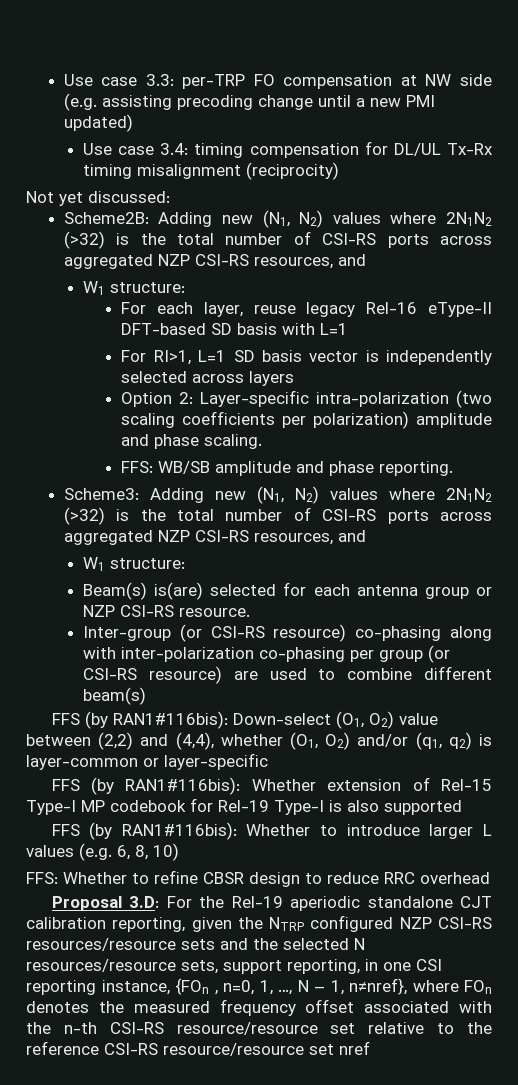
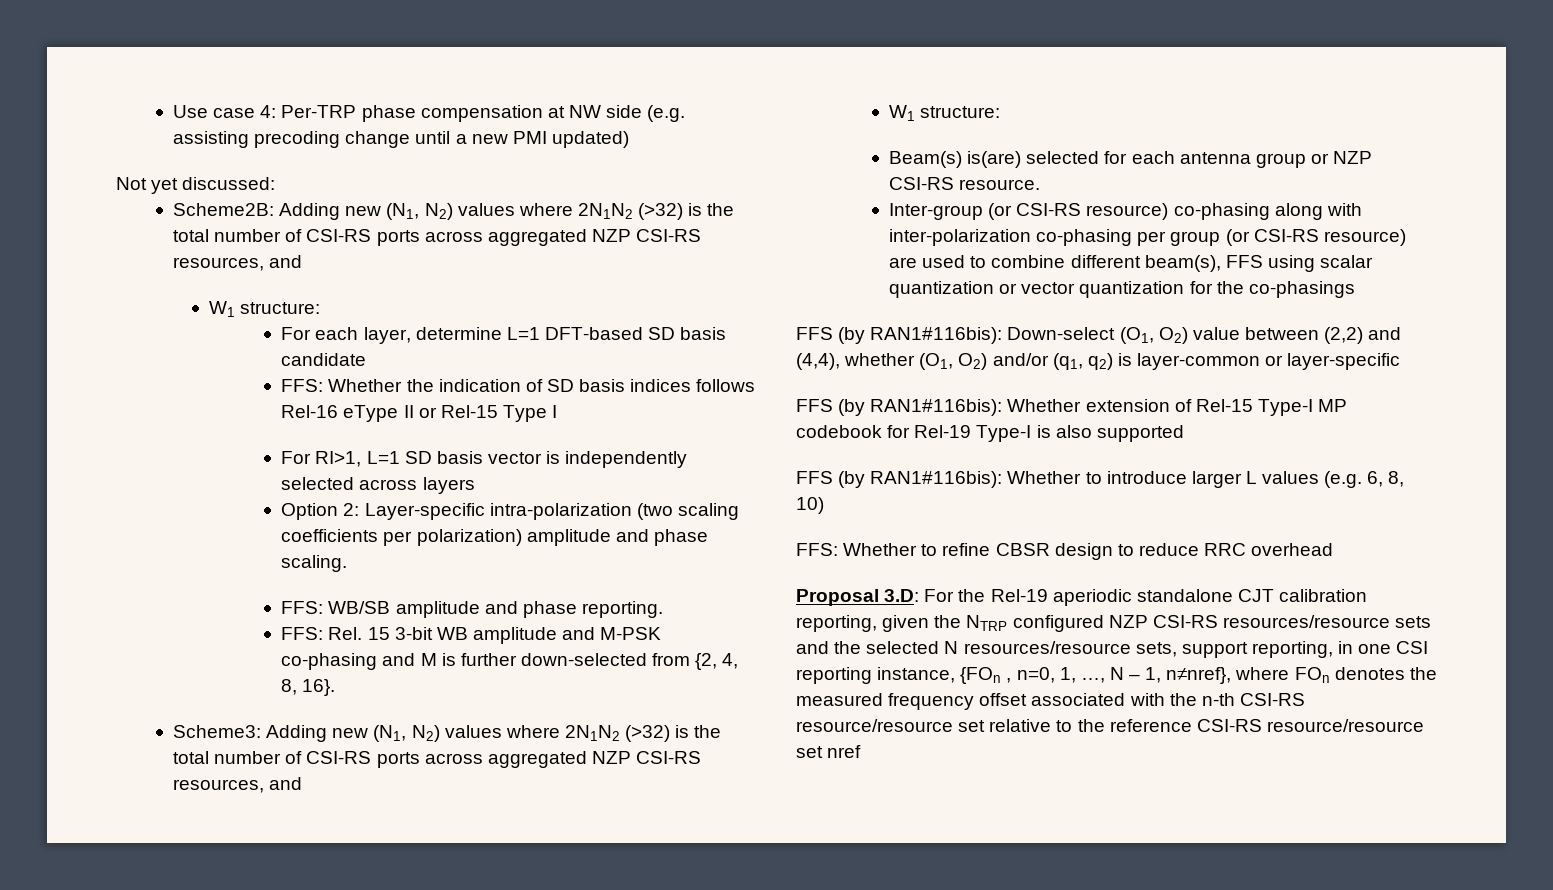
- Use case 3.3: per-TRP FO compensation at NW side (e.g. assisting precoding change until a new PMI updated)
+ Use case 4: Per-TRP phase compensation at NW side (e.g. assisting precoding change until a new PMI updated)
- Use case 3.4: timing compensation for DL/UL Tx-Rx timing misalignment (reciprocity)
- For each layer, reuse legacy Rel-16 eType-II DFT-based SD basis with L=1
+ For each layer, determine L=1 DFT-based SD basis candidate
+ FFS: Whether the indication of SD basis indices follows Rel-16 eType II or Rel-15 Type I
+ FFS: Rel. 15 3-bit WB amplitude and M-PSK co-phasing and M is further down-selected from {2, 4, 8, 16}.
- Inter-group (or CSI-RS resource) co-phasing along with inter-polarization co-phasing per group (or CSI-RS resource) are used to combine different beam(s)
+ Inter-group (or CSI-RS resource) co-phasing along with inter-polarization co-phasing per group (or CSI-RS resource) are used to combine different beam(s), FFS using scalar quantization or vector quantization for the co-phasings

